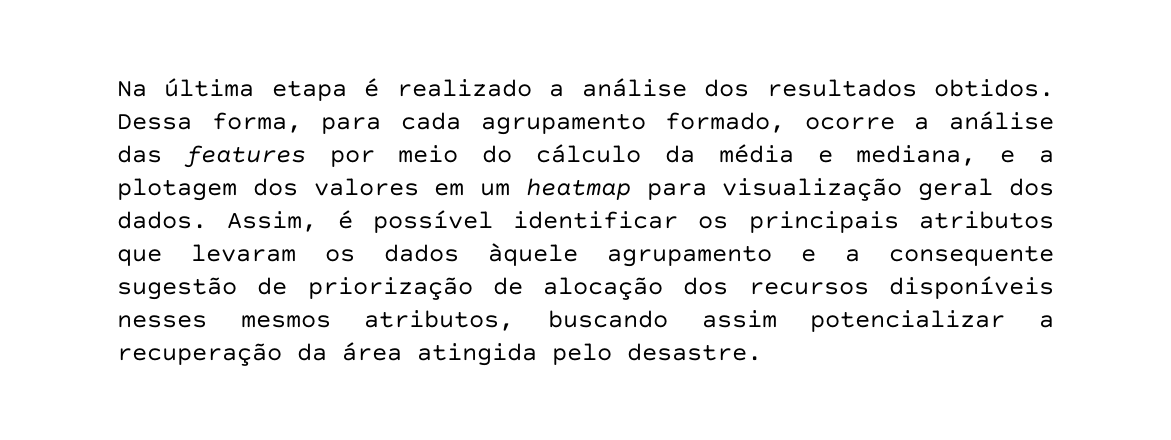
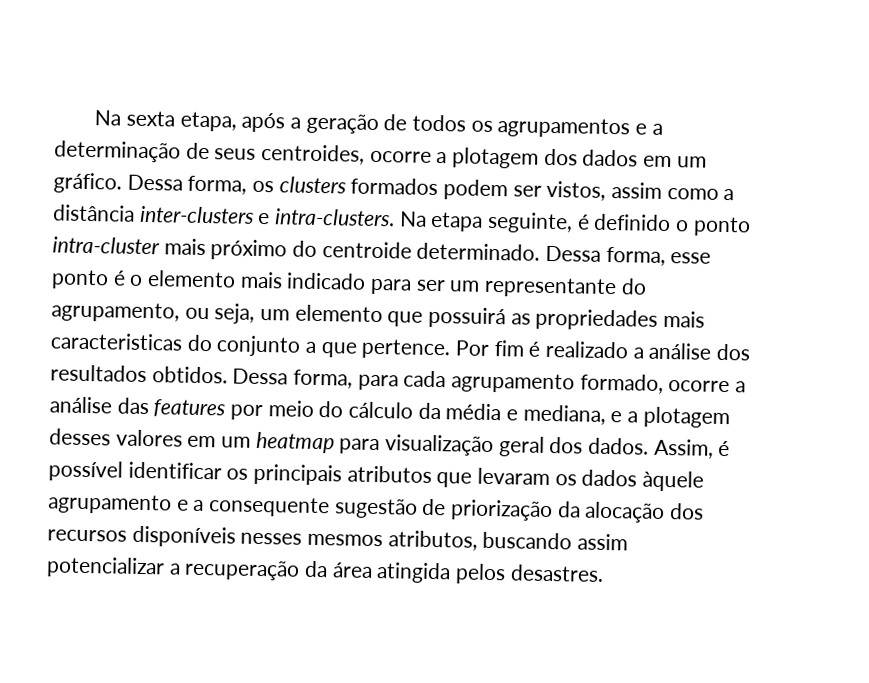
- Na última etapa é realizado a análise dos resultados obtidos.
+ Na sexta etapa, após a geração de todos os agrupamentos e a determinação de seus centroides, ocorre a plotagem dos dados em um gráfico. Dessa forma, os clusters formados podem ser vistos, assim como a distância inter-clusters e intra-clusters. Na etapa seguinte, é definido o ponto intra-cluster mais próximo do centroide determinado. Dessa forma, esse ponto é o elemento mais indicado para ser um representante do agrupamento, ou seja, um elemento que possuirá as propriedades mais caracteristicas do conjunto a que pertence. Por fim é realizado a análise dos resultados obtidos.
- Dessa forma, para cada agrupamento formado, ocorre a análise das features por meio do cálculo da média e mediana, e a plotagem dos valores em um heatmap para visualização geral dos dados.
+ Dessa forma, para cada agrupamento formado, ocorre a análise das features por meio do cálculo da média e mediana, e a plotagem desses valores em um heatmap para visualização geral dos dados.
- Assim, é possível identificar os principais atributos que levaram os dados àquele agrupamento e a consequente sugestão de priorização de alocação dos recursos disponíveis nesses mesmos atributos, buscando assim potencializar a recuperação da área atingida pelo desastre.
+ Assim, é possível identificar os principais atributos que levaram os dados àquele agrupamento e a consequente sugestão de priorização da alocação dos recursos disponíveis nesses mesmos atributos, buscando assim potencializar a recuperação da área atingida pelos desastres.

